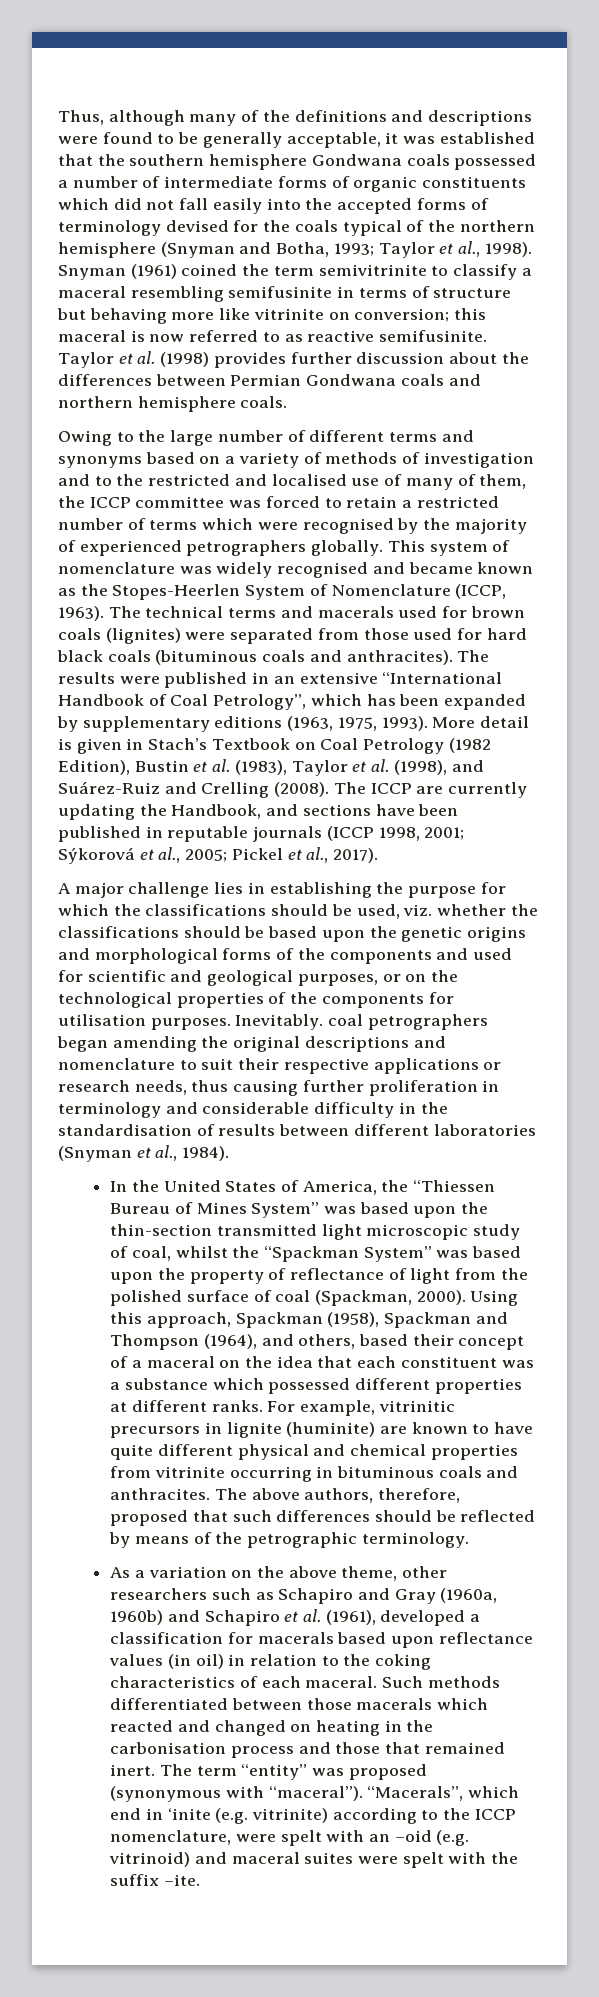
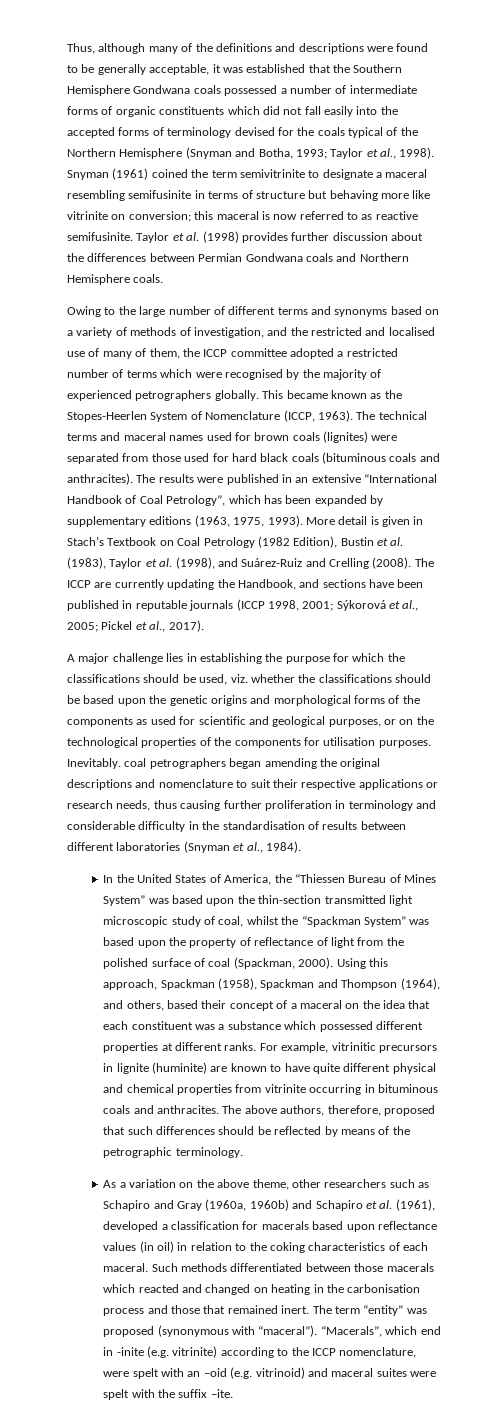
- Thus, although many of the definitions and descriptions were found to be generally acceptable, it was established that the southern hemisphere Gondwana coals possessed a number of intermediate forms of organic constituents which did not fall easily into the accepted forms of terminology devised for the coals typical of the northern hemisphere (Snyman and Botha, 1993; Taylor et al., 1998).
+ Thus, although many of the definitions and descriptions were found to be generally acceptable, it was established that the Southern Hemisphere Gondwana coals possessed a number of intermediate forms of organic constituents which did not fall easily into the accepted forms of terminology devised for the coals typical of the Northern Hemisphere (Snyman and Botha, 1993; Taylor et al., 1998).
- Snyman (1961) coined the term semivitrinite to classify a maceral resembling semifusinite in terms of structure but behaving more like vitrinite on conversion; this maceral is now referred to as reactive semifusinite.
+ Snyman (1961) coined the term semivitrinite to designate a maceral resembling semifusinite in terms of structure but behaving more like vitrinite on conversion; this maceral is now referred to as reactive semifusinite.
- Taylor et al. (1998) provides further discussion about the differences between Permian Gondwana coals and northern hemisphere coals.
+ Taylor et al. (1998) provides further discussion about the differences between Permian Gondwana coals and Northern Hemisphere coals.
- Owing to the large number of different terms and synonyms based on a variety of methods of investigation and to the restricted and localised use of many of them, the ICCP committee was forced to retain a restricted number of terms which were recognised by the majority of experienced petrographers globally.
+ Owing to the large number of different terms and synonyms based on a variety of methods of investigation, and the restricted and localised use of many of them, the ICCP committee adopted a restricted number of terms which were recognised by the majority of experienced petrographers globally.
- This system of nomenclature was widely recognised and became known as the Stopes-Heerlen System of Nomenclature (ICCP, 1963).
+ This became known as the Stopes-Heerlen System of Nomenclature (ICCP, 1963).
- The technical terms and macerals used for brown coals (lignites) were separated from those used for hard black coals (bituminous coals and anthracites).
+ The technical terms and maceral names used for brown coals (lignites) were separated from those used for hard black coals (bituminous coals and anthracites).
- A major challenge lies in establishing the purpose for which the classifications should be used, viz. whether the classifications should be based upon the genetic origins and morphological forms of the components and used for scientific and geological purposes, or on the technological properties of the components for utilisation purposes.
+ A major challenge lies in establishing the purpose for which the classifications should be used, viz. whether the classifications should be based upon the genetic origins and morphological forms of the components as used for scientific and geological purposes, or on the technological properties of the components for utilisation purposes.
- “Macerals”, which end in ‘inite (e.g. vitrinite) according to the ICCP nomenclature, were spelt with an –oid (e.g. vitrinoid) and maceral suites were spelt with the suffix –ite.
+ “Macerals”, which end in -inite (e.g. vitrinite) according to the ICCP nomenclature, were spelt with an –oid (e.g. vitrinoid) and maceral suites were spelt with the suffix –ite.

